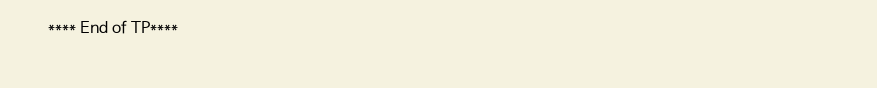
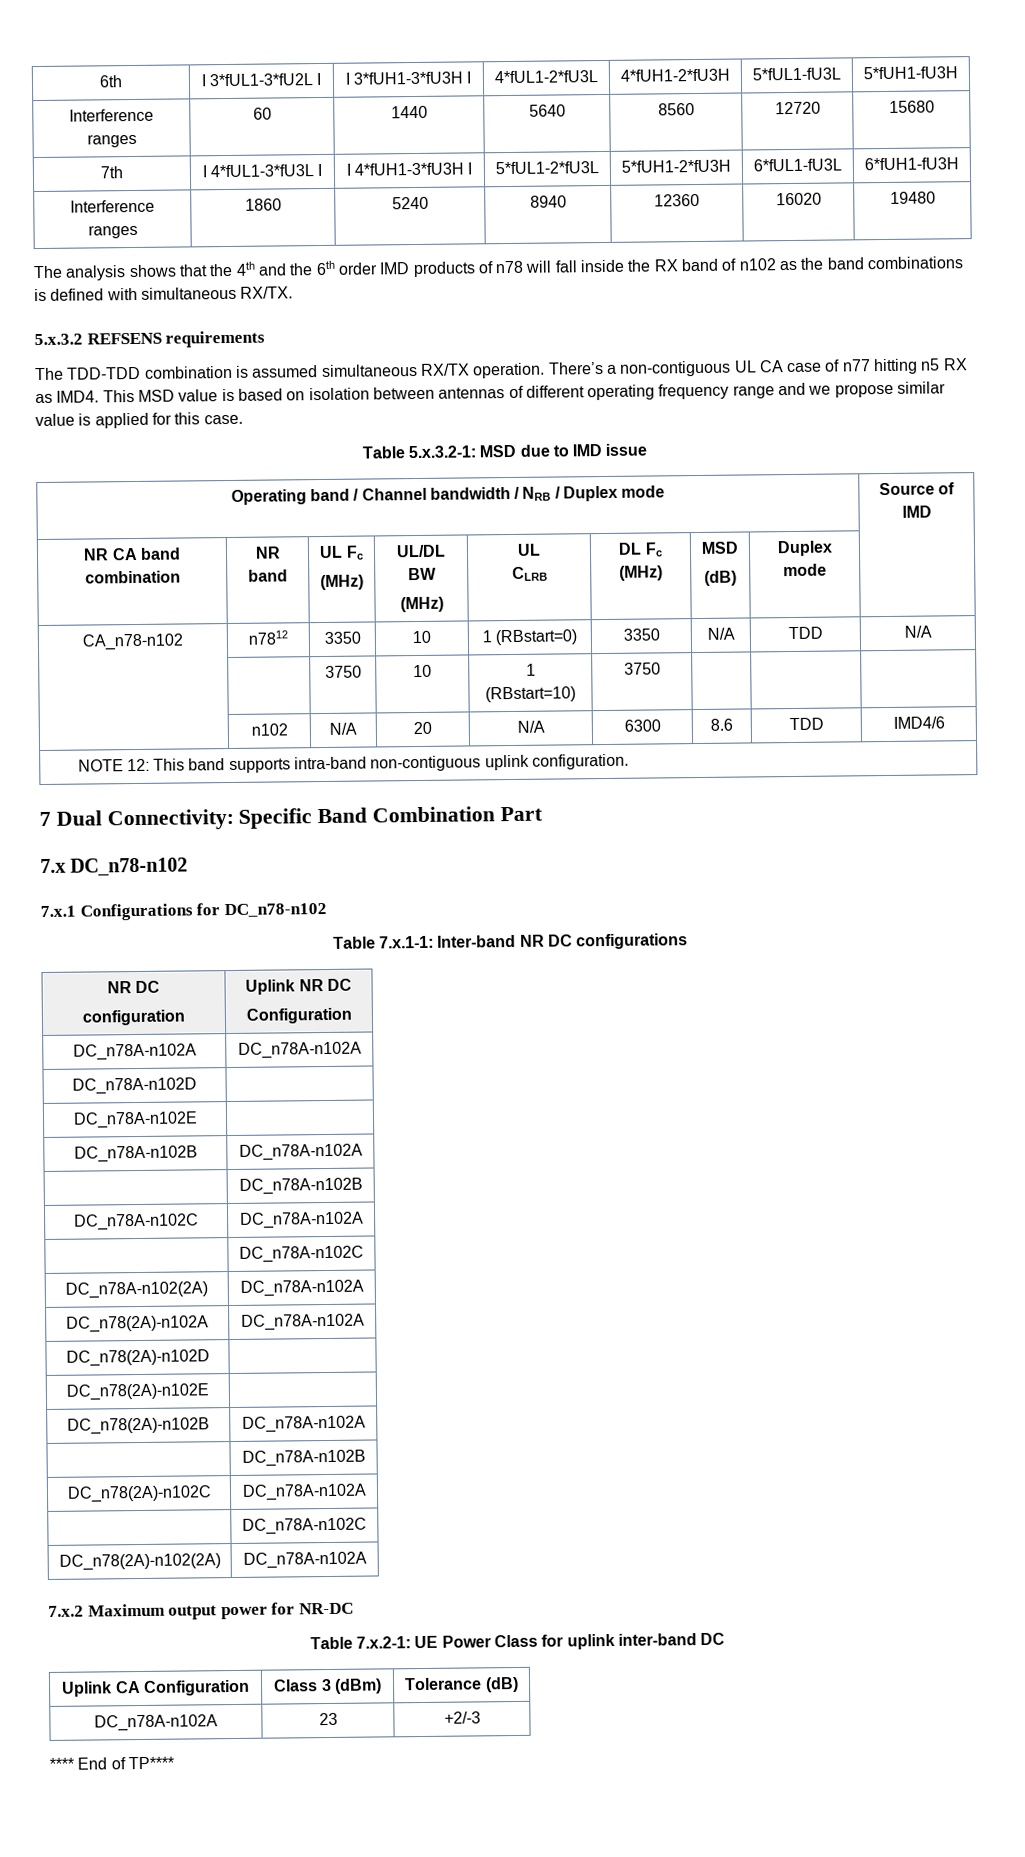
+ 6th | I 3*fUL1-3*fU2L I | I 3*fUH1-3*fU3H I | 4*fUL1-2*fU3L | 4*fUH1-2*fU3H | 5*fUL1-fU3L | 5*fUH1-fU3H
+ Interference ranges | 60 | 1440 | 5640 | 8560 | 12720 | 15680
+ 7th | I 4*fUL1-3*fU3L I | I 4*fUH1-3*fU3H I | 5*fUL1-2*fU3L | 5*fUH1-2*fU3H | 6*fUL1-fU3L | 6*fUH1-fU3H
+ Interference ranges | 1860 | 5240 | 8940 | 12360 | 16020 | 19480
+ The analysis shows that the 4th and the 6th order IMD products of n78 will fall inside the RX band of n102 as the band combinations is defined with simultaneous RX/TX.
+ 5.x.3.2 REFSENS requirements
+ The TDD-TDD combination is assumed simultaneous RX/TX operation. There’s a non-contiguous UL CA case of n77 hitting n5 RX as IMD4. This MSD value is based on isolation between antennas of different operating frequency range and we propose similar value is applied for this case.
+ Table 5.x.3.2-1: MSD due to IMD issue
+ Operating band / Channel bandwidth / NRB / Duplex mode | Source of IMD
+ NR CA band combination | NR band | UL Fc
+ (MHz) | UL/DL BW
+ (MHz) | UL
+ CLRB | DL Fc (MHz) | MSD
+ (dB) | Duplex mode |
+ CA_n78-n102 | n7812 | 3350 | 10 | 1 (RBstart=0) | 3350 | N/A | TDD | N/A
+ | | 3750 | 10 | 1 (RBstart=10) | 3750 | | |
+ | n102 | N/A | 20 | N/A | 6300 | 8.6 | TDD | IMD4/6
+ NOTE 12: This band supports intra-band non-contiguous uplink configuration.
+ 7 Dual Connectivity: Specific Band Combination Part
+ 7.x DC_n78-n102
+ 7.x.1 Configurations for DC_n78-n102
+ Table 7.x.1-1: Inter-band NR DC configurations
+ NR DC
+ configuration | Uplink NR DC
+ Configuration
+ DC_n78A-n102A | DC_n78A-n102A
+ DC_n78A-n102D |
+ DC_n78A-n102E |
+ DC_n78A-n102B | DC_n78A-n102A
+ | DC_n78A-n102B
+ DC_n78A-n102C | DC_n78A-n102A
+ | DC_n78A-n102C
+ DC_n78A-n102(2A) | DC_n78A-n102A
+ DC_n78(2A)-n102A | DC_n78A-n102A
+ DC_n78(2A)-n102D |
+ DC_n78(2A)-n102E |
+ DC_n78(2A)-n102B | DC_n78A-n102A
+ | DC_n78A-n102B
+ DC_n78(2A)-n102C | DC_n78A-n102A
+ | DC_n78A-n102C
+ DC_n78(2A)-n102(2A) | DC_n78A-n102A
+ 7.x.2 Maximum output power for NR-DC
+ Table 7.x.2-1: UE Power Class for uplink inter-band DC
+ Uplink CA Configuration | Class 3 (dBm) | Tolerance (dB)
+ DC_n78A-n102A | 23 | +2/-3

